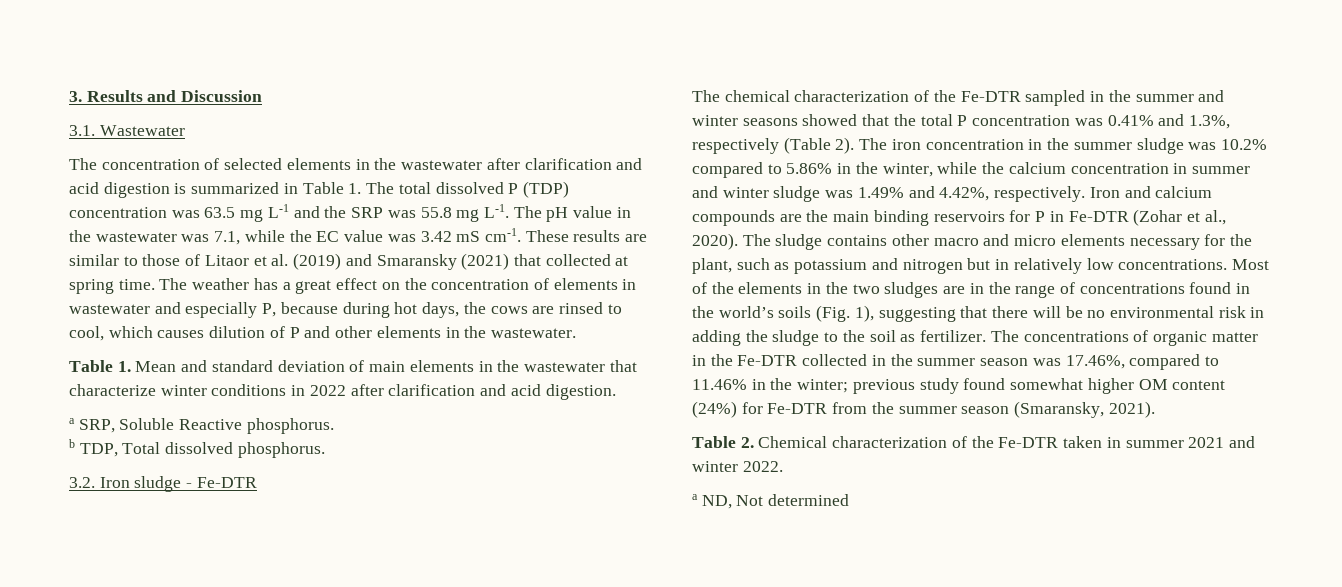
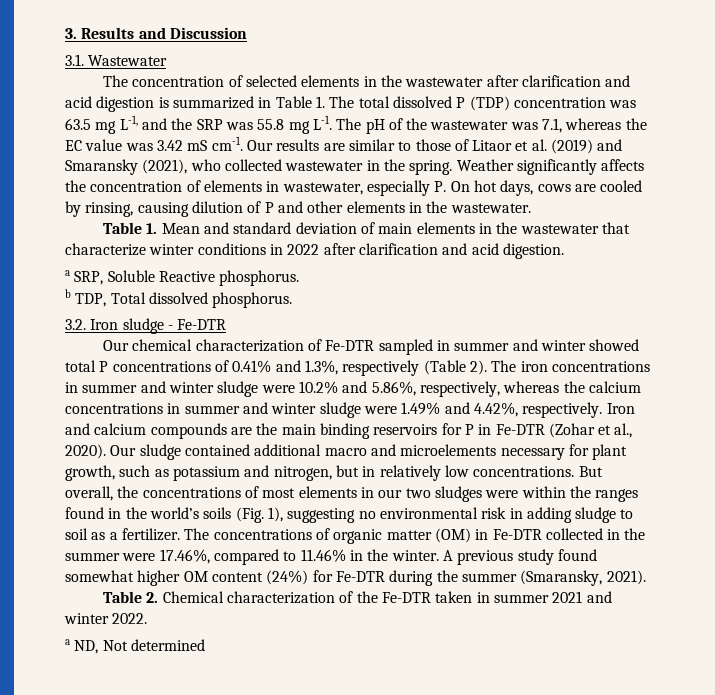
- The concentration of selected elements in the wastewater after clarification and acid digestion is summarized in Table 1. The total dissolved P (TDP) concentration was 63.5 mg L-1 and the SRP was 55.8 mg L-1. The pH value in the wastewater was 7.1, while the EC value was 3.42 mS cm-1.
+ The concentration of selected elements in the wastewater after clarification and acid digestion is summarized in Table 1. The total dissolved P (TDP) concentration was 63.5 mg L-1, and the SRP was 55.8 mg L-1. The pH of the wastewater was 7.1, whereas the EC value was 3.42 mS cm-1.
- These results are similar to those of Litaor et al. (2019) and Smaransky (2021) that collected at spring time. The weather has a great effect on the concentration of elements in wastewater and especially P, because during hot days, the cows are rinsed to cool, which causes dilution of P and other elements in the wastewater.
+ Our results are similar to those of Litaor et al. (2019) and Smaransky (2021), who collected wastewater in the spring. Weather significantly affects the concentration of elements in wastewater, especially P. On hot days, cows are cooled by rinsing, causing dilution of P and other elements in the wastewater.
- The chemical characterization of the Fe-DTR sampled in the summer and winter seasons showed that the total P concentration was 0.41% and 1.3%, respectively (Table 2).
+ Our chemical characterization of Fe-DTR sampled in summer and winter showed total P concentrations of 0.41% and 1.3%, respectively (Table 2).
- The iron concentration in the summer sludge was 10.2% compared to 5.86% in the winter, while the calcium concentration in summer and winter sludge was 1.49% and 4.42%, respectively.
+ The iron concentrations in summer and winter sludge were 10.2% and 5.86%, respectively, whereas the calcium concentrations in summer and winter sludge were 1.49% and 4.42%, respectively.
- The sludge contains other macro and micro elements necessary for the plant, such as potassium and nitrogen but in relatively low concentrations.
+ Our sludge contained additional macro and microelements necessary for plant growth, such as potassium and nitrogen, but in relatively low concentrations.
- Most of the elements in the two sludges are in the range of concentrations found in the world’s soils (Fig. 1), suggesting that there will be no environmental risk in adding the sludge to the soil as fertilizer.
+ But overall, the concentrations of most elements in our two sludges were within the ranges found in the world’s soils (Fig. 1), suggesting no environmental risk in adding sludge to soil as a fertilizer.
- The concentrations of organic matter in the Fe-DTR collected in the summer season was 17.46%, compared to 11.46% in the winter; previous study found somewhat higher OM content (24%) for Fe-DTR from the summer season (Smaransky, 2021).
+ The concentrations of organic matter (OM) in Fe-DTR collected in the summer were 17.46%, compared to 11.46% in the winter. A previous study found somewhat higher OM content (24%) for Fe-DTR during the summer (Smaransky, 2021).

